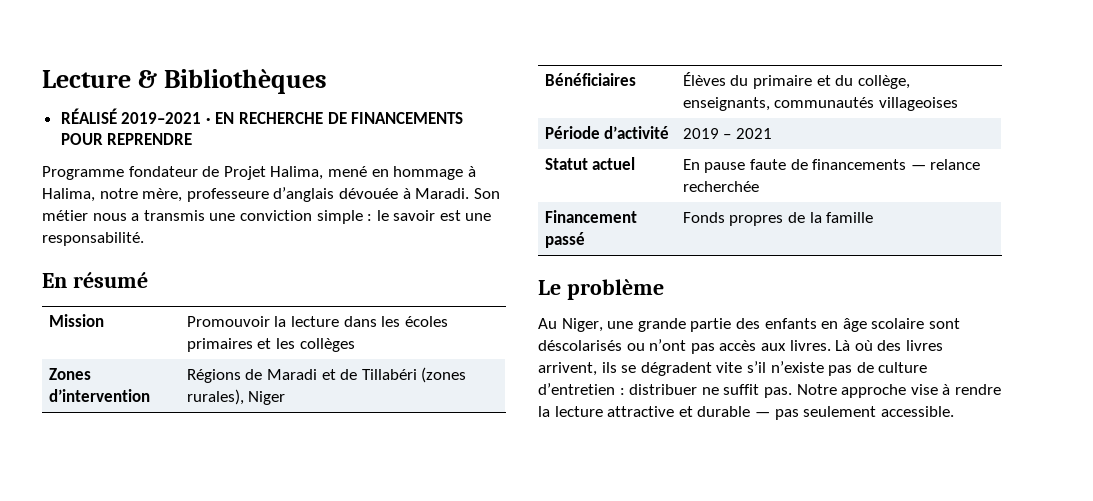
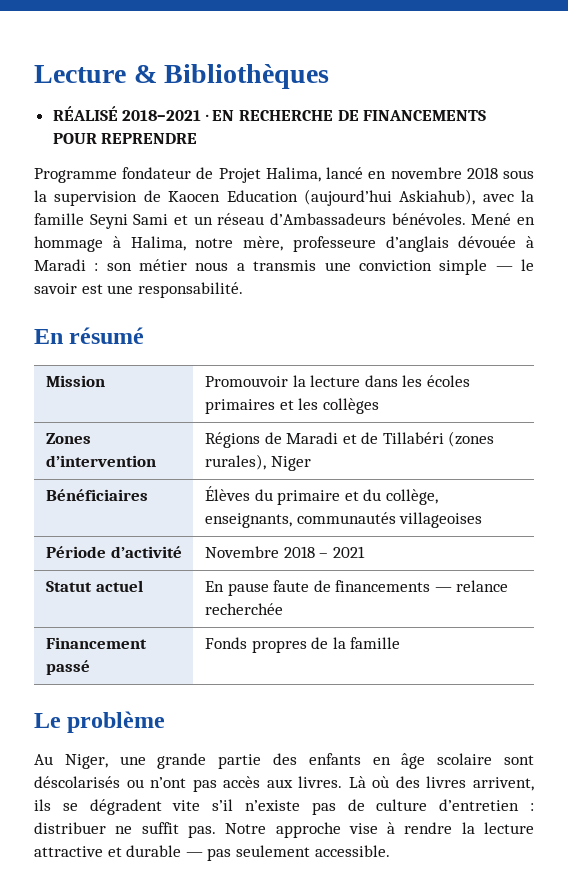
- RÉALISÉ 2019–2021 · EN RECHERCHE DE FINANCEMENTS POUR REPRENDRE
+ RÉALISÉ 2018–2021 · EN RECHERCHE DE FINANCEMENTS POUR REPRENDRE
- Programme fondateur de Projet Halima, mené en hommage à Halima, notre mère, professeure d’anglais dévouée à Maradi. Son métier nous a transmis une conviction simple : le savoir est une responsabilité.
+ Programme fondateur de Projet Halima, lancé en novembre 2018 sous la supervision de Kaocen Education (aujourd’hui Askiahub), avec la famille Seyni Sami et un réseau d’Ambassadeurs bénévoles. Mené en hommage à Halima, notre mère, professeure d’anglais dévouée à Maradi : son métier nous a transmis une conviction simple — le savoir est une responsabilité.
- Période d’activité | 2019 – 2021
+ Période d’activité | Novembre 2018 – 2021

